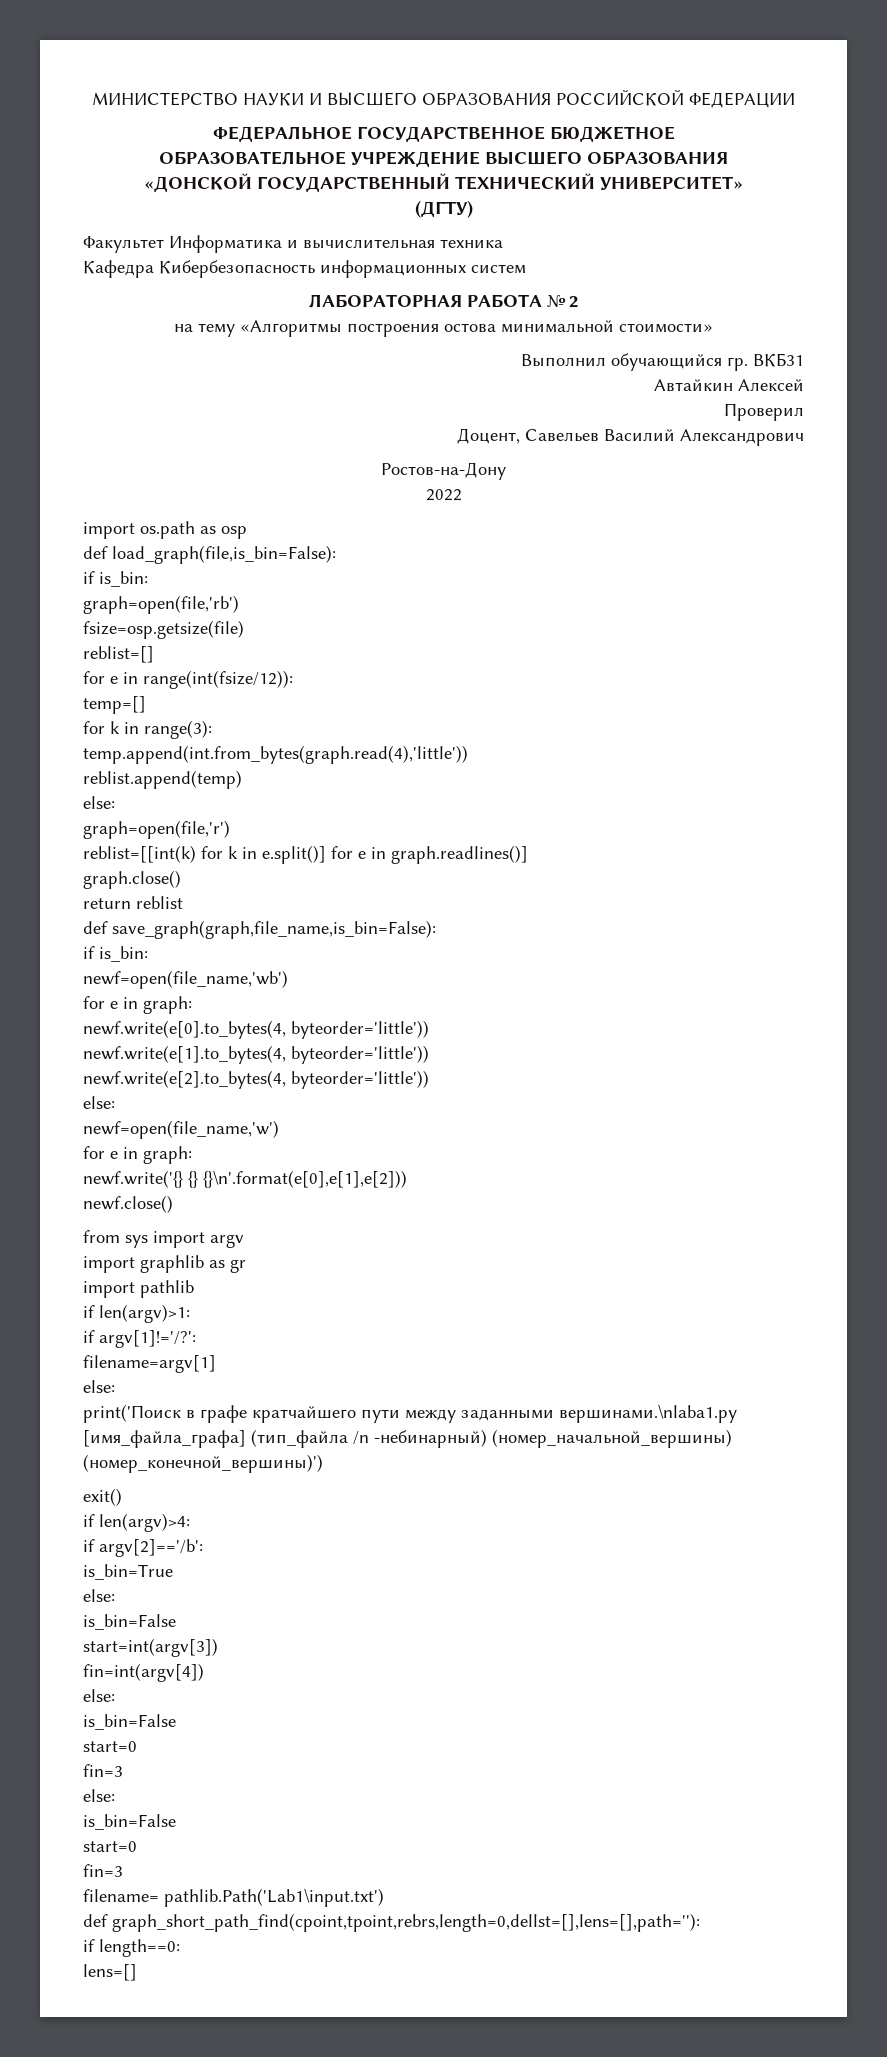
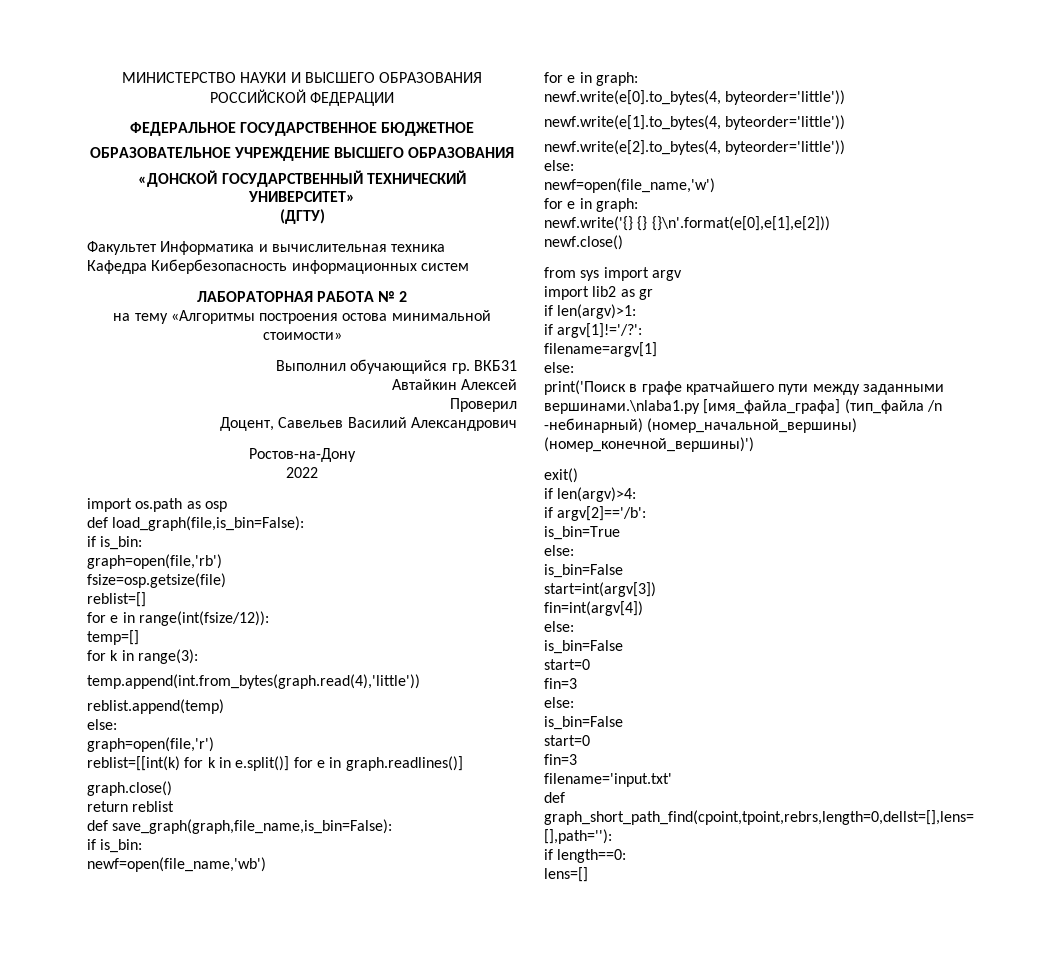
- import graphlib as gr
+ import lib2 as gr
- import pathlib
- filename= pathlib.Path('Lab1\input.txt')
+ filename='input.txt'

